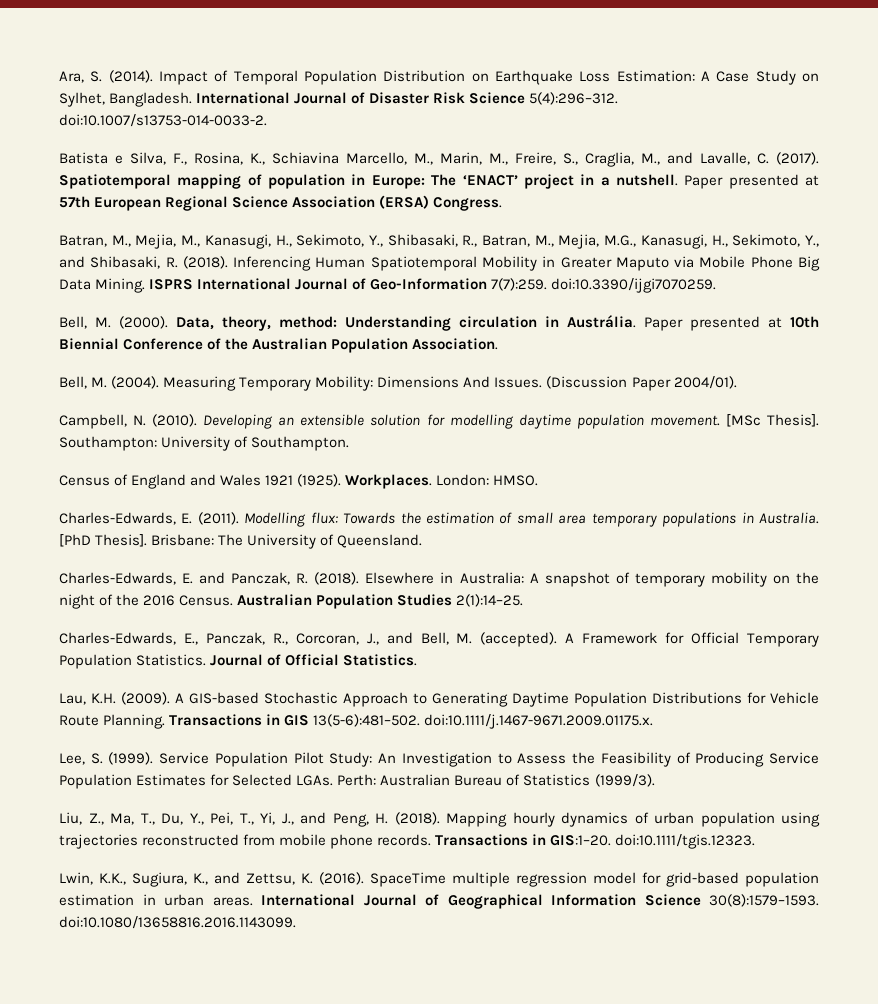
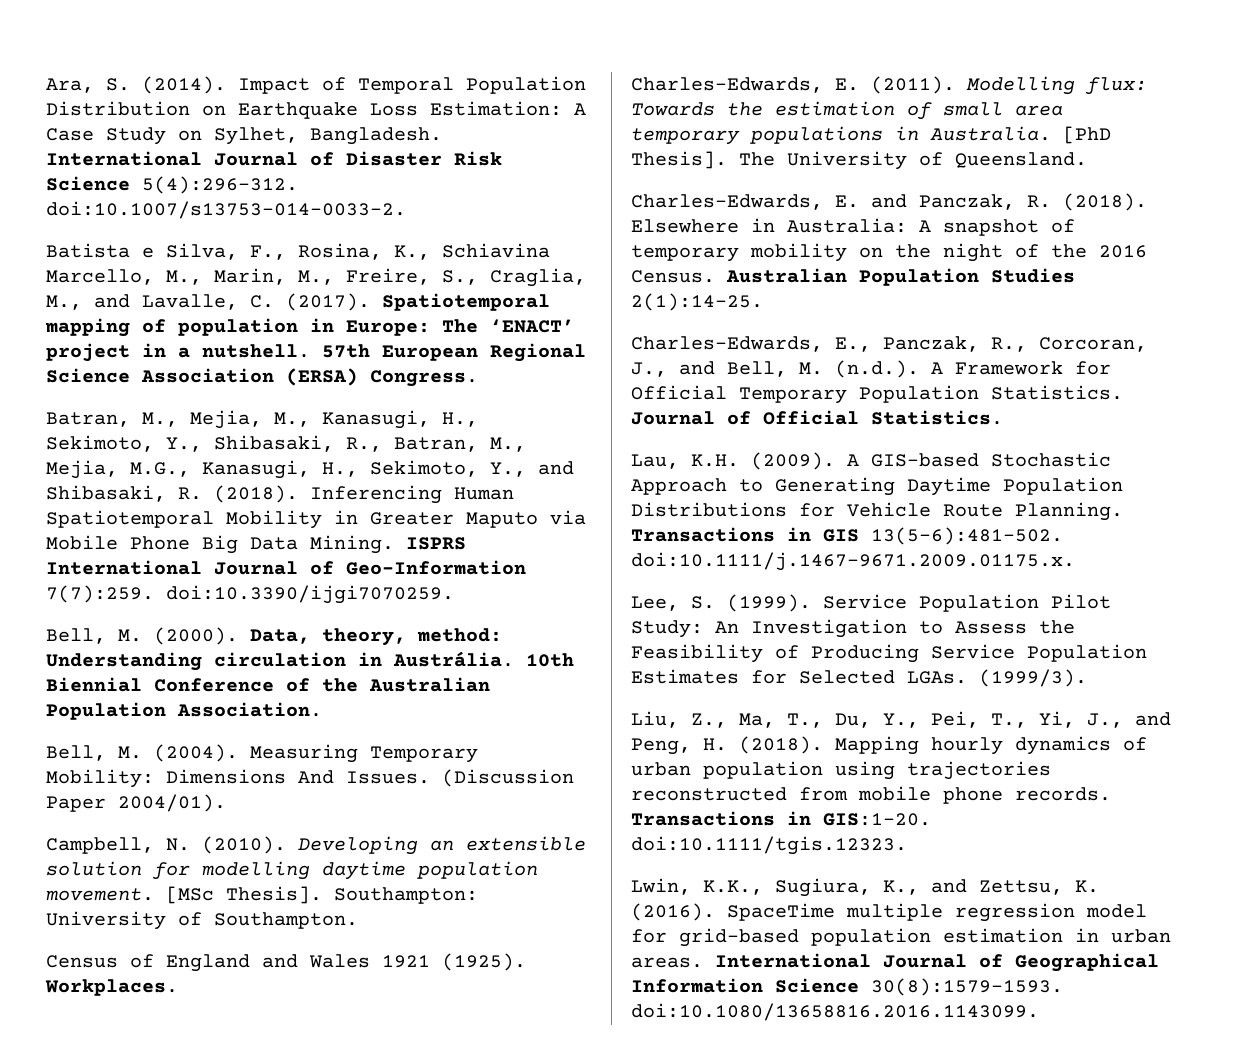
- Paper presented at 57th European Regional Science Association (ERSA) Congress.
+ 57th European Regional Science Association (ERSA) Congress.
- Paper presented at 10th Biennial Conference of the Australian Population Association.
+ 10th Biennial Conference of the Australian Population Association.
- London: HMSO.
- Brisbane: The University of Queensland.
+ The University of Queensland.
- Charles-Edwards, E., Panczak, R., Corcoran, J., and Bell, M. (accepted). A Framework for Official Temporary Population Statistics.
+ Charles-Edwards, E., Panczak, R., Corcoran, J., and Bell, M. (n.d.). A Framework for Official Temporary Population Statistics.
- Perth: Australian Bureau of Statistics (1999/3).
+ (1999/3).

